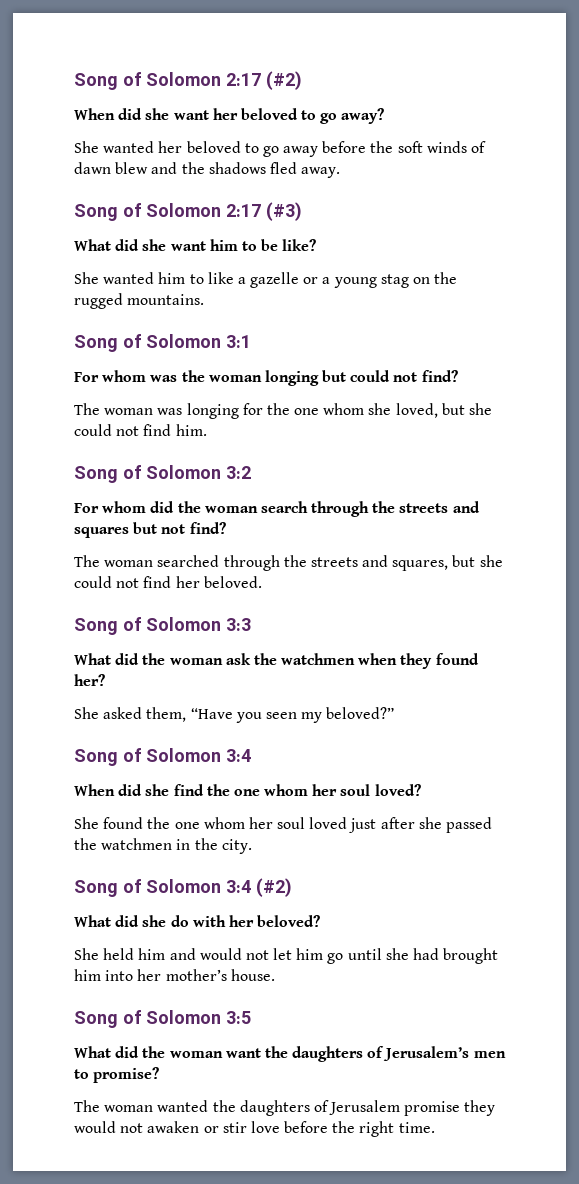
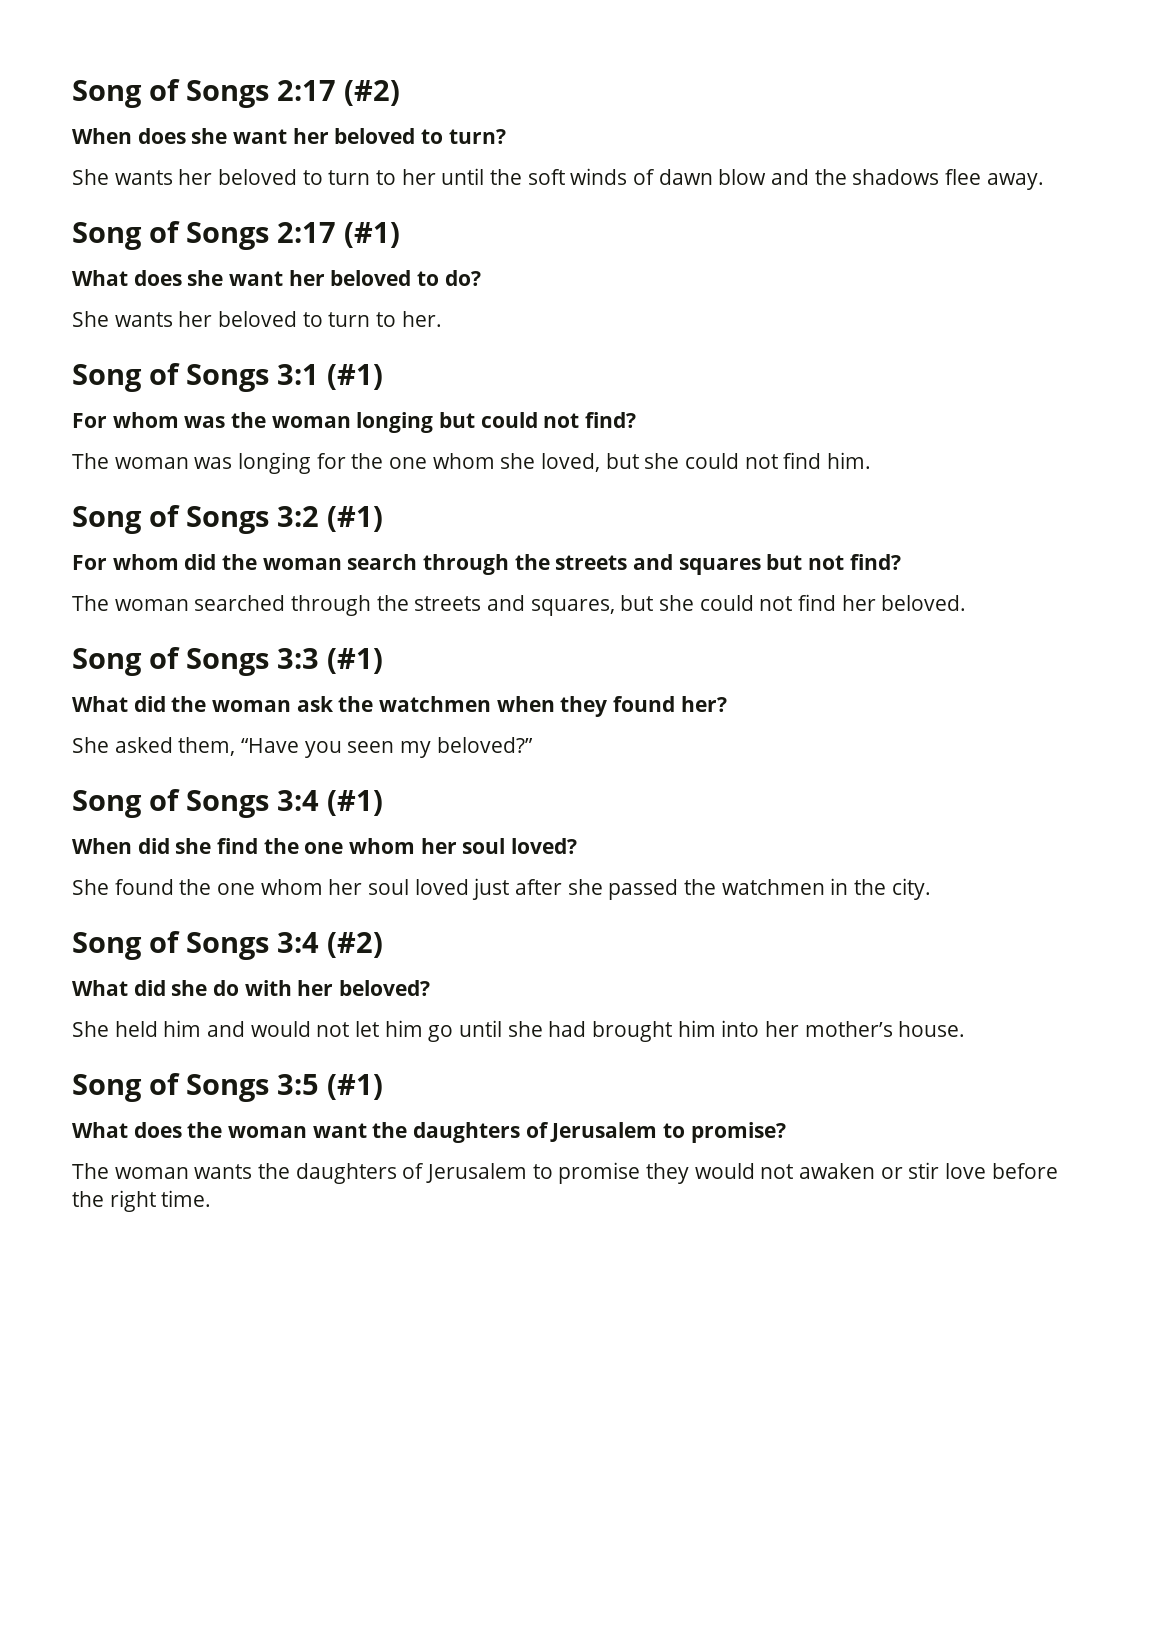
- Song of Solomon 2:17 (#2)
+ Song of Songs 2:17 (#2)
- When did she want her beloved to go away?
- She wanted her beloved to go away before the soft winds of dawn blew and the shadows fled away.
+ When does she want her beloved to turn?
+ She wants her beloved to turn to her until the soft winds of dawn blow and the shadows flee away.
- Song of Solomon 2:17 (#3)
- What did she want him to be like?
- She wanted him to like a gazelle or a young stag on the rugged mountains.
- Song of Solomon 3:1
+ Song of Songs 2:17 (#1)
+ What does she want her beloved to do?
+ She wants her beloved to turn to her.
+ Song of Songs 3:1 (#1)
- Song of Solomon 3:2
+ Song of Songs 3:2 (#1)
- Song of Solomon 3:3
+ Song of Songs 3:3 (#1)
  She asked them, “Have you seen my beloved?”
- Song of Solomon 3:4
+ Song of Songs 3:4 (#1)
- Song of Solomon 3:4 (#2)
+ Song of Songs 3:4 (#2)
- Song of Solomon 3:5
- What did the woman want the daughters of Jerusalem’s men to promise?
+ Song of Songs 3:5 (#1)
+ What does the woman want the daughters of Jerusalem to promise?
- The woman wanted the daughters of Jerusalem promise they would not awaken or stir love before the right time.
+ The woman wants the daughters of Jerusalem to promise they would not awaken or stir love before the right time.

